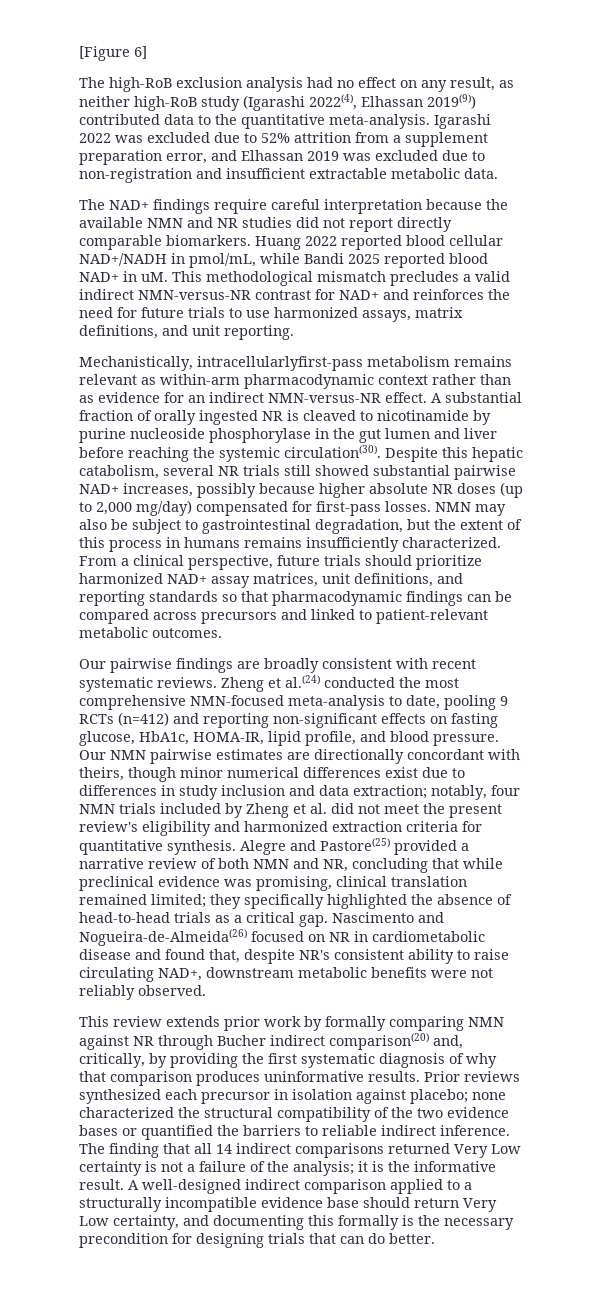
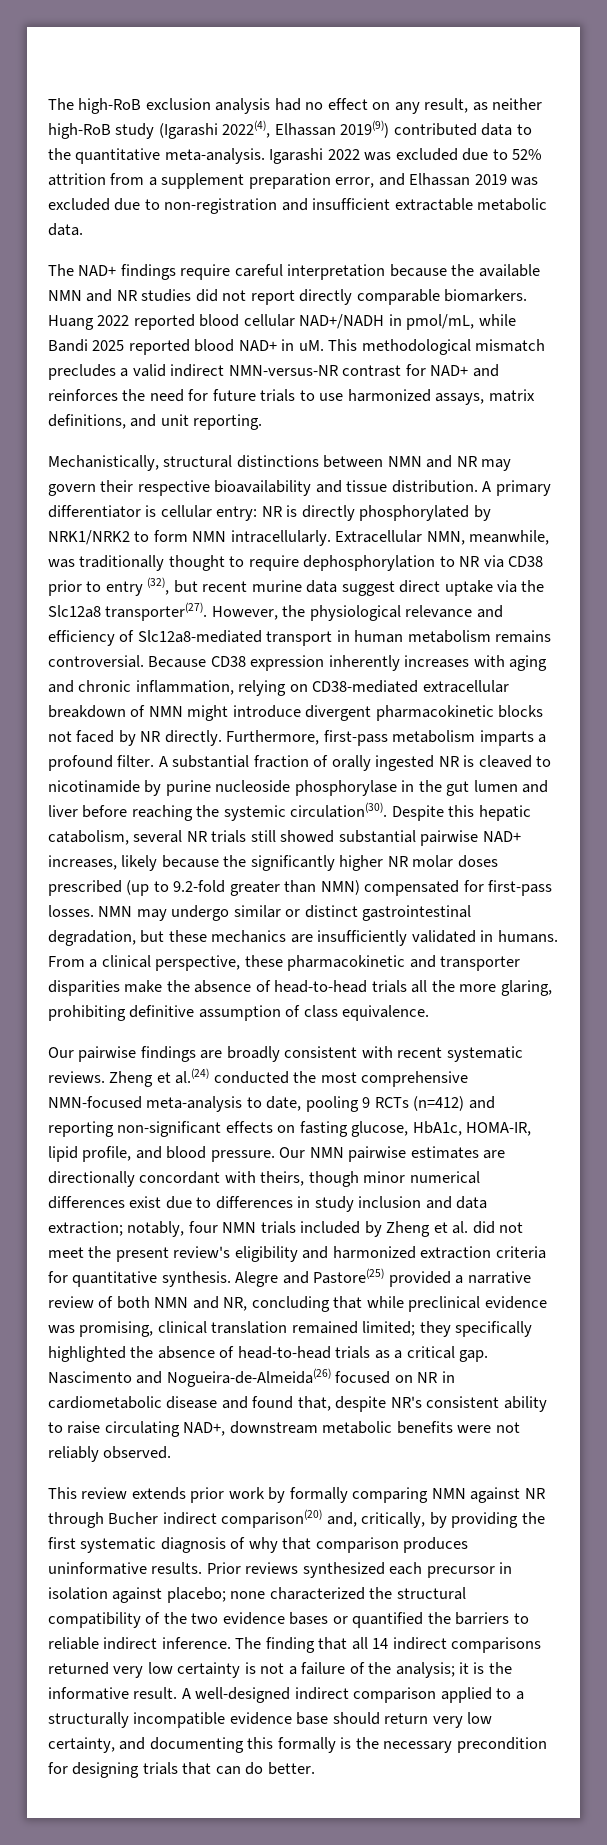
- [Figure 6]
- Mechanistically, intracellularlyfirst-pass metabolism remains relevant as within-arm pharmacodynamic context rather than as evidence for an indirect NMN-versus-NR effect.
+ Mechanistically, structural distinctions between NMN and NR may govern their respective bioavailability and tissue distribution. A primary differentiator is cellular entry: NR is directly phosphorylated by NRK1/NRK2 to form NMN intracellularly. Extracellular NMN, meanwhile, was traditionally thought to require dephosphorylation to NR via CD38 prior to entry (32), but recent murine data suggest direct uptake via the Slc12a8 transporter(27). However, the physiological relevance and efficiency of Slc12a8-mediated transport in human metabolism remains controversial. Because CD38 expression inherently increases with aging and chronic inflammation, relying on CD38-mediated extracellular breakdown of NMN might introduce divergent pharmacokinetic blocks not faced by NR directly. Furthermore, first-pass metabolism imparts a profound filter.
- Despite this hepatic catabolism, several NR trials still showed substantial pairwise NAD+ increases, possibly because higher absolute NR doses (up to 2,000 mg/day) compensated for first-pass losses.
+ Despite this hepatic catabolism, several NR trials still showed substantial pairwise NAD+ increases, likely because the significantly higher NR molar doses prescribed (up to 9.2-fold greater than NMN) compensated for first-pass losses.
- NMN may also be subject to gastrointestinal degradation, but the extent of this process in humans remains insufficiently characterized. From a clinical perspective, future trials should prioritize harmonized NAD+ assay matrices, unit definitions, and reporting standards so that pharmacodynamic findings can be compared across precursors and linked to patient-relevant metabolic outcomes.
+ NMN may undergo similar or distinct gastrointestinal degradation, but these mechanics are insufficiently validated in humans. From a clinical perspective, these pharmacokinetic and transporter disparities make the absence of head-to-head trials all the more glaring, prohibiting definitive assumption of class equivalence.
- The finding that all 14 indirect comparisons returned Very Low certainty is not a failure of the analysis; it is the informative result.
+ The finding that all 14 indirect comparisons returned very low certainty is not a failure of the analysis; it is the informative result.
- A well-designed indirect comparison applied to a structurally incompatible evidence base should return Very Low certainty, and documenting this formally is the necessary precondition for designing trials that can do better.
+ A well-designed indirect comparison applied to a structurally incompatible evidence base should return very low certainty, and documenting this formally is the necessary precondition for designing trials that can do better.

